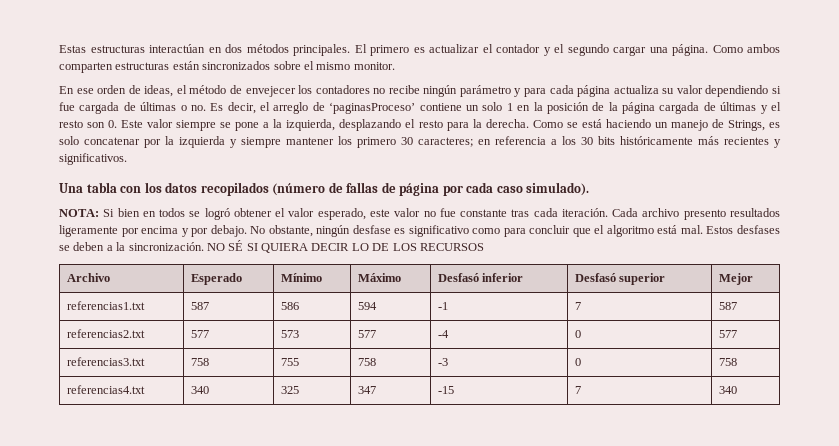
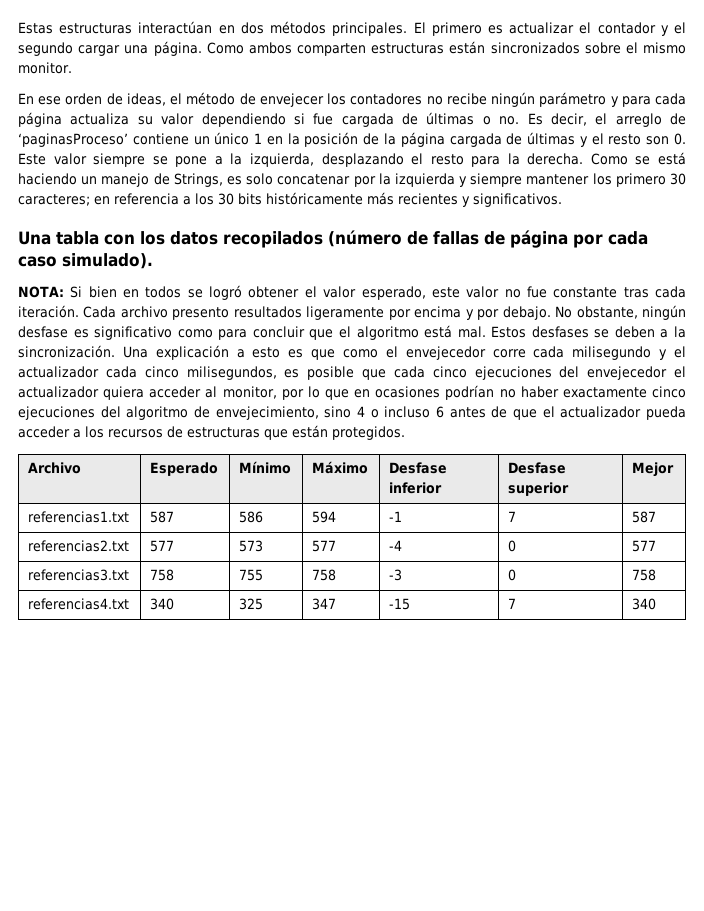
- En ese orden de ideas, el método de envejecer los contadores no recibe ningún parámetro y para cada página actualiza su valor dependiendo si fue cargada de últimas o no. Es decir, el arreglo de ‘paginasProceso’ contiene un solo 1 en la posición de la página cargada de últimas y el resto son 0. Este valor siempre se pone a la izquierda, desplazando el resto para la derecha.
+ En ese orden de ideas, el método de envejecer los contadores no recibe ningún parámetro y para cada página actualiza su valor dependiendo si fue cargada de últimas o no. Es decir, el arreglo de ‘paginasProceso’ contiene un único 1 en la posición de la página cargada de últimas y el resto son 0. Este valor siempre se pone a la izquierda, desplazando el resto para la derecha.
- NO SÉ SI QUIERA DECIR LO DE LOS RECURSOS
+ Una explicación a esto es que como el envejecedor corre cada milisegundo y el actualizador cada cinco milisegundos, es posible que cada cinco ejecuciones del envejecedor el actualizador quiera acceder al monitor, por lo que en ocasiones podrían no haber exactamente cinco ejecuciones del algoritmo de envejecimiento, sino 4 o incluso 6 antes de que el actualizador pueda acceder a los recursos de estructuras que están protegidos.
- Archivo | Esperado | Mínimo | Máximo | Desfasó inferior | Desfasó superior | Mejor
+ Archivo | Esperado | Mínimo | Máximo | Desfase inferior | Desfase superior | Mejor

